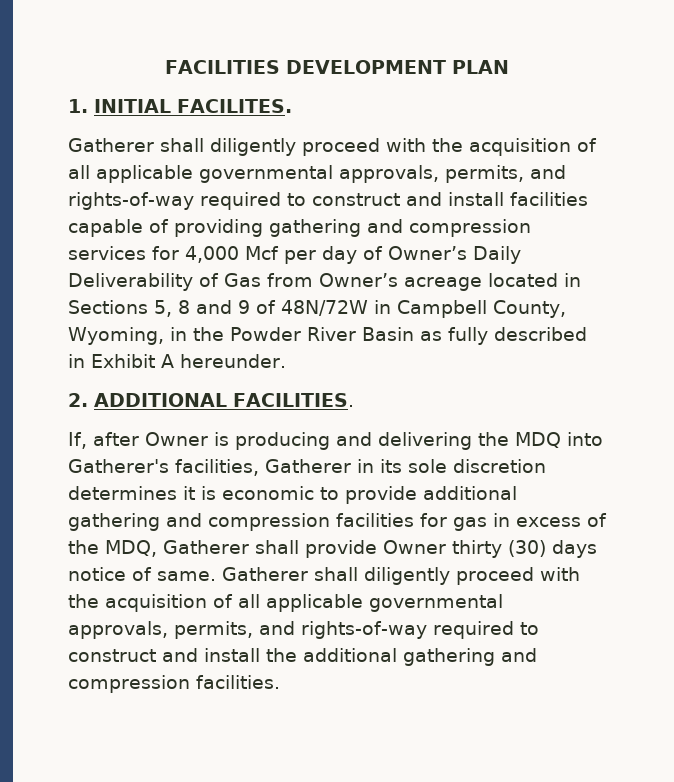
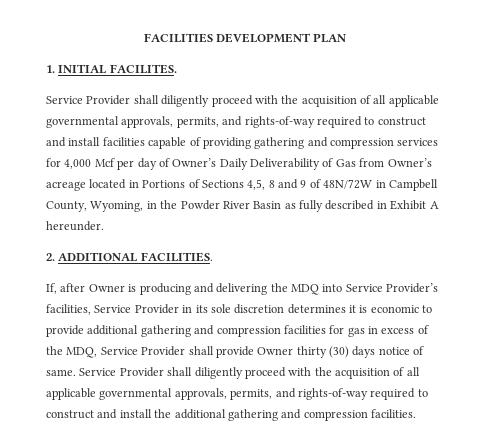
- Gatherer shall diligently proceed with the acquisition of all applicable governmental approvals, permits, and rights-of-way required to construct and install facilities capable of providing gathering and compression services for 4,000 Mcf per day of Owner’s Daily Deliverability of Gas from Owner’s acreage located in Sections 5, 8 and 9 of 48N/72W in Campbell County, Wyoming, in the Powder River Basin as fully described in Exhibit A hereunder.
+ Service Provider shall diligently proceed with the acquisition of all applicable governmental approvals, permits, and rights-of-way required to construct and install facilities capable of providing gathering and compression services for 4,000 Mcf per day of Owner’s Daily Deliverability of Gas from Owner’s acreage located in Portions of Sections 4,5, 8 and 9 of 48N/72W in Campbell County, Wyoming, in the Powder River Basin as fully described in Exhibit A hereunder.
- If, after Owner is producing and delivering the MDQ into Gatherer's facilities, Gatherer in its sole discretion determines it is economic to provide additional gathering and compression facilities for gas in excess of the MDQ, Gatherer shall provide Owner thirty (30) days notice of same.
+ If, after Owner is producing and delivering the MDQ into Service Provider’s facilities, Service Provider in its sole discretion determines it is economic to provide additional gathering and compression facilities for gas in excess of the MDQ, Service Provider shall provide Owner thirty (30) days notice of same.
- Gatherer shall diligently proceed with the acquisition of all applicable governmental approvals, permits, and rights-of-way required to construct and install the additional gathering and compression facilities.
+ Service Provider shall diligently proceed with the acquisition of all applicable governmental approvals, permits, and rights-of-way required to construct and install the additional gathering and compression facilities.

